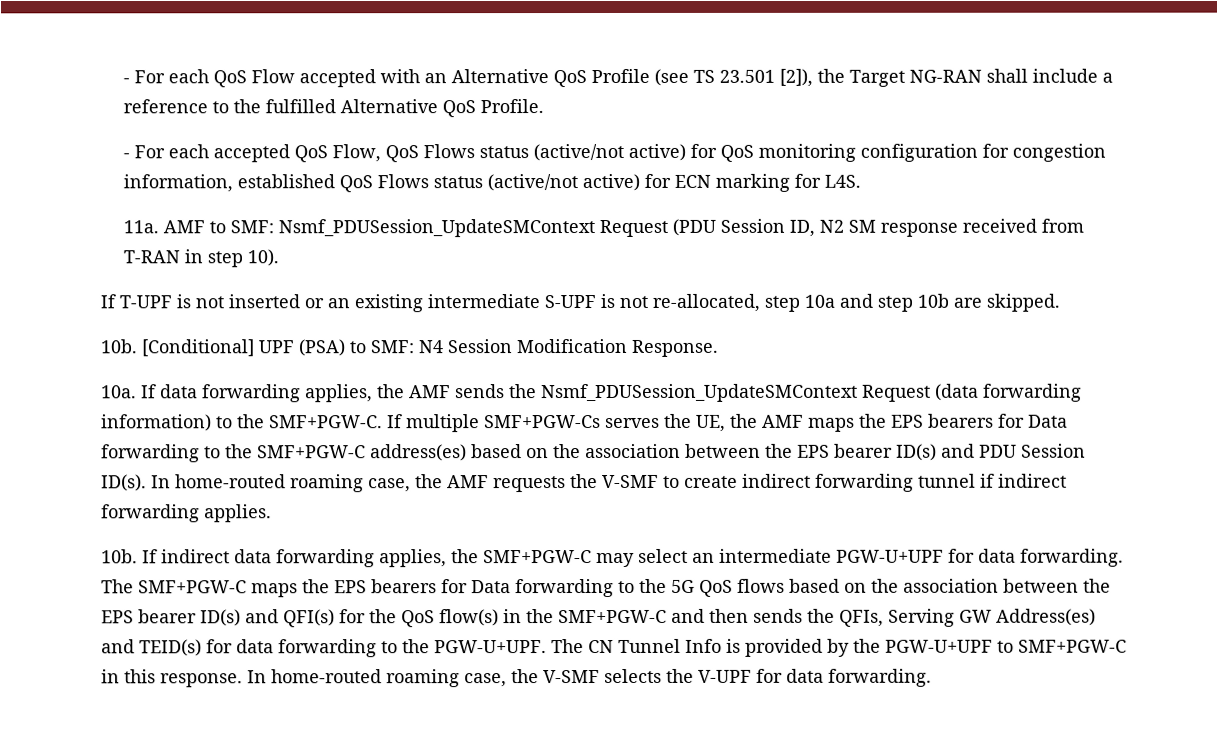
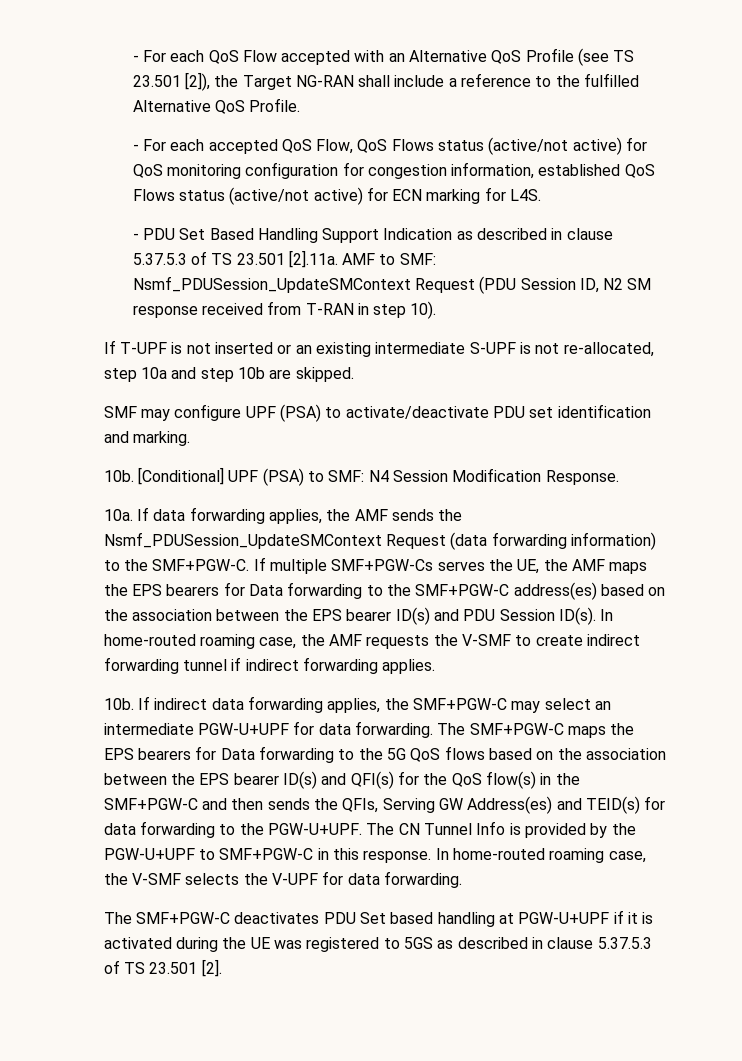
- 11a. AMF to SMF: Nsmf_PDUSession_UpdateSMContext Request (PDU Session ID, N2 SM response received from T-RAN in step 10).
+ - PDU Set Based Handling Support Indication as described in clause 5.37.5.3 of TS 23.501 [2].11a. AMF to SMF: Nsmf_PDUSession_UpdateSMContext Request (PDU Session ID, N2 SM response received from T-RAN in step 10).
+ SMF may configure UPF (PSA) to activate/deactivate PDU set identification and marking.
+ The SMF+PGW-C deactivates PDU Set based handling at PGW-U+UPF if it is activated during the UE was registered to 5GS as described in clause 5.37.5.3 of TS 23.501 [2].

